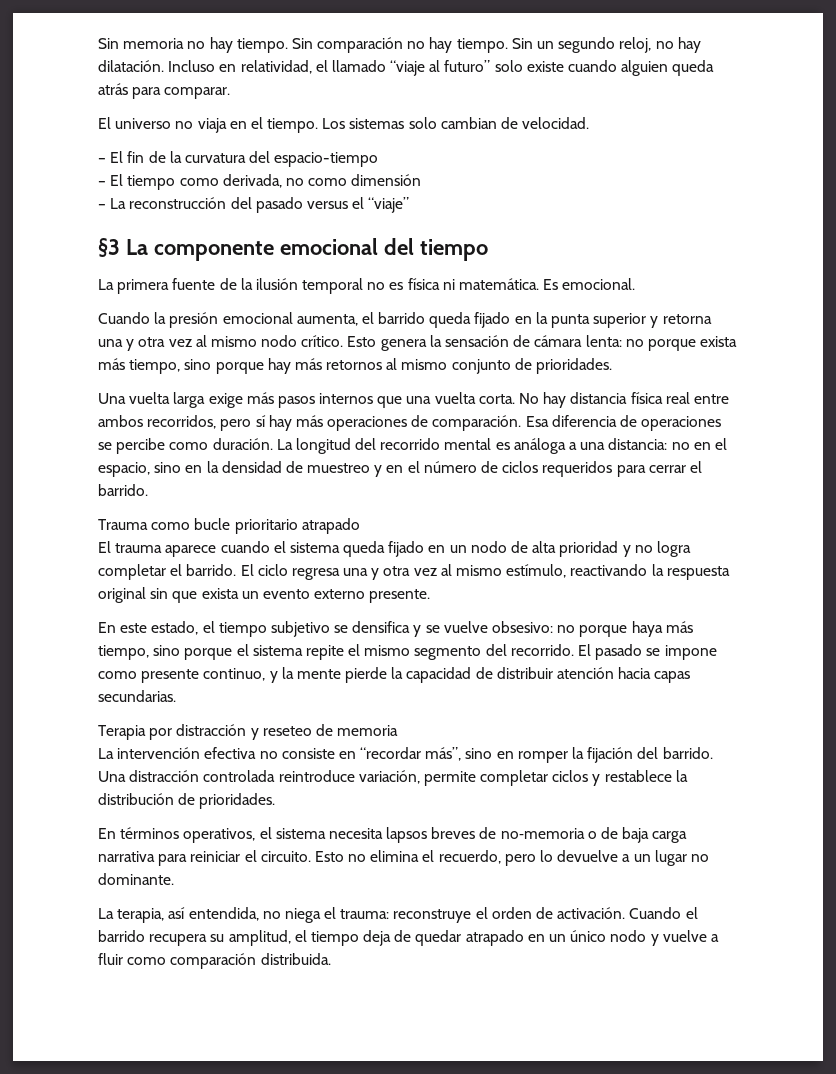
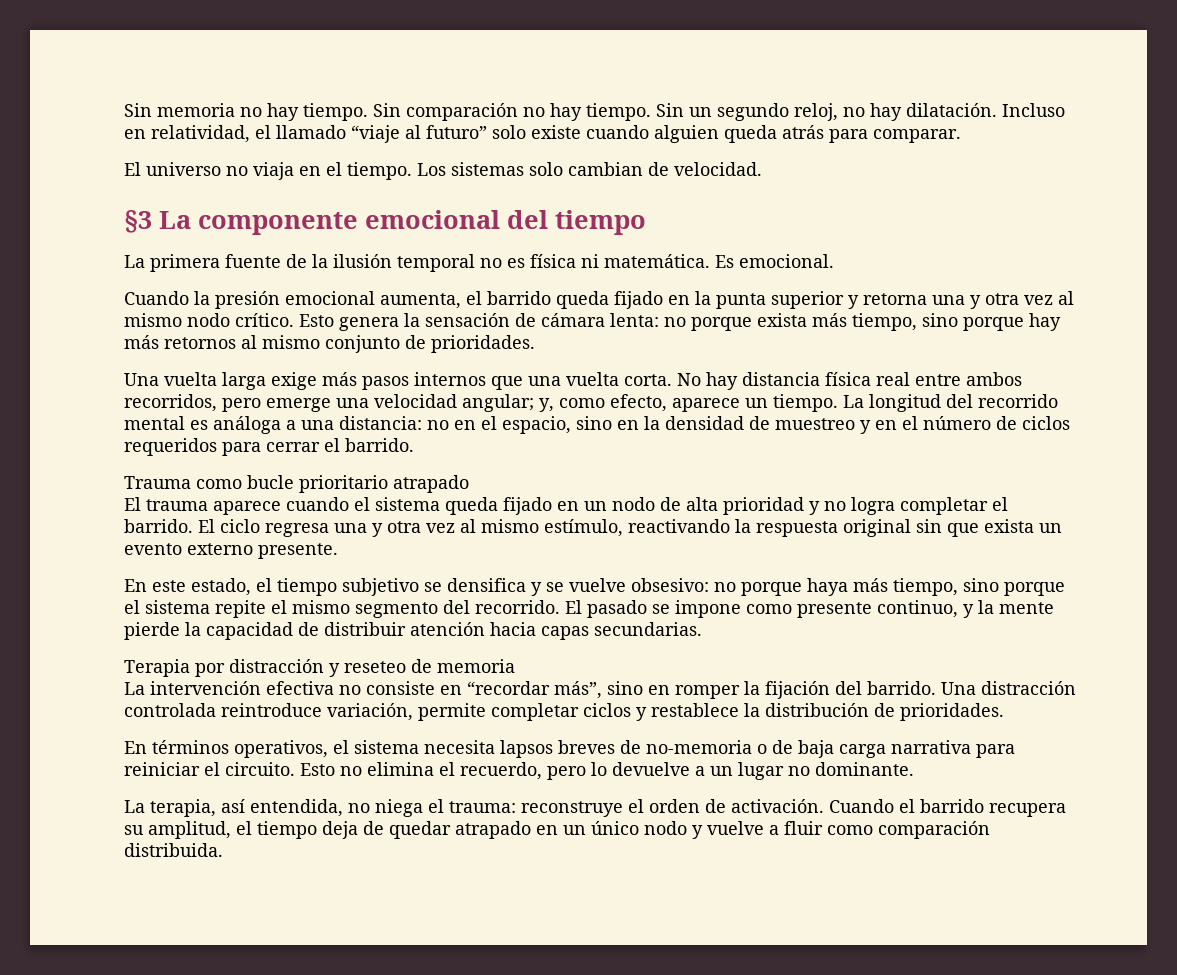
- – El fin de la curvatura del espacio-tiempo
- – El tiempo como derivada, no como dimensión
- – La reconstrucción del pasado versus el “viaje”
- No hay distancia física real entre ambos recorridos, pero sí hay más operaciones de comparación. Esa diferencia de operaciones se percibe como duración.
+ No hay distancia física real entre ambos recorridos, pero emerge una velocidad angular; y, como efecto, aparece un tiempo.

